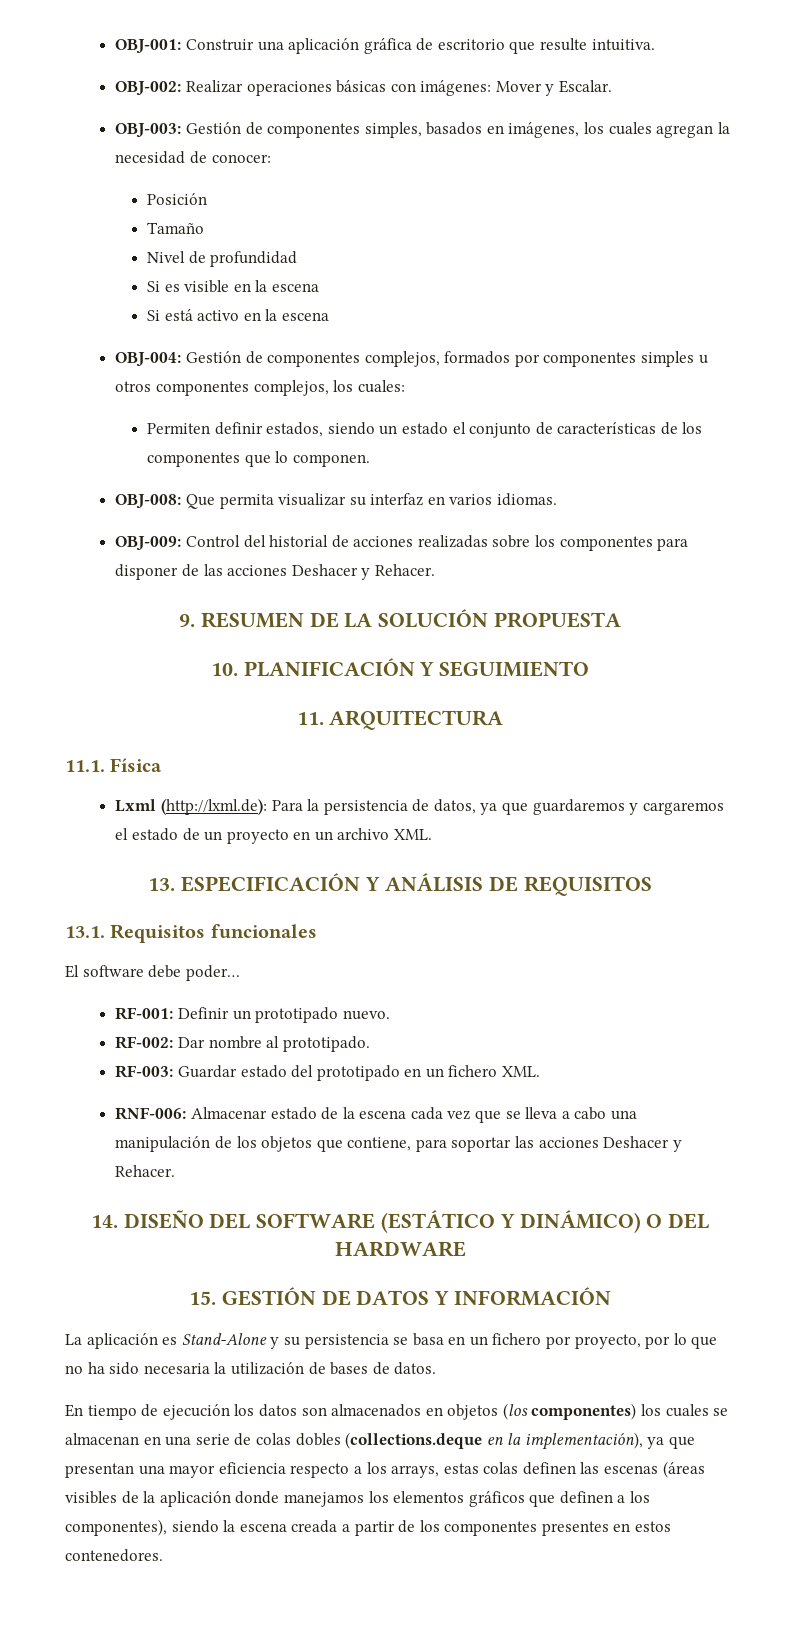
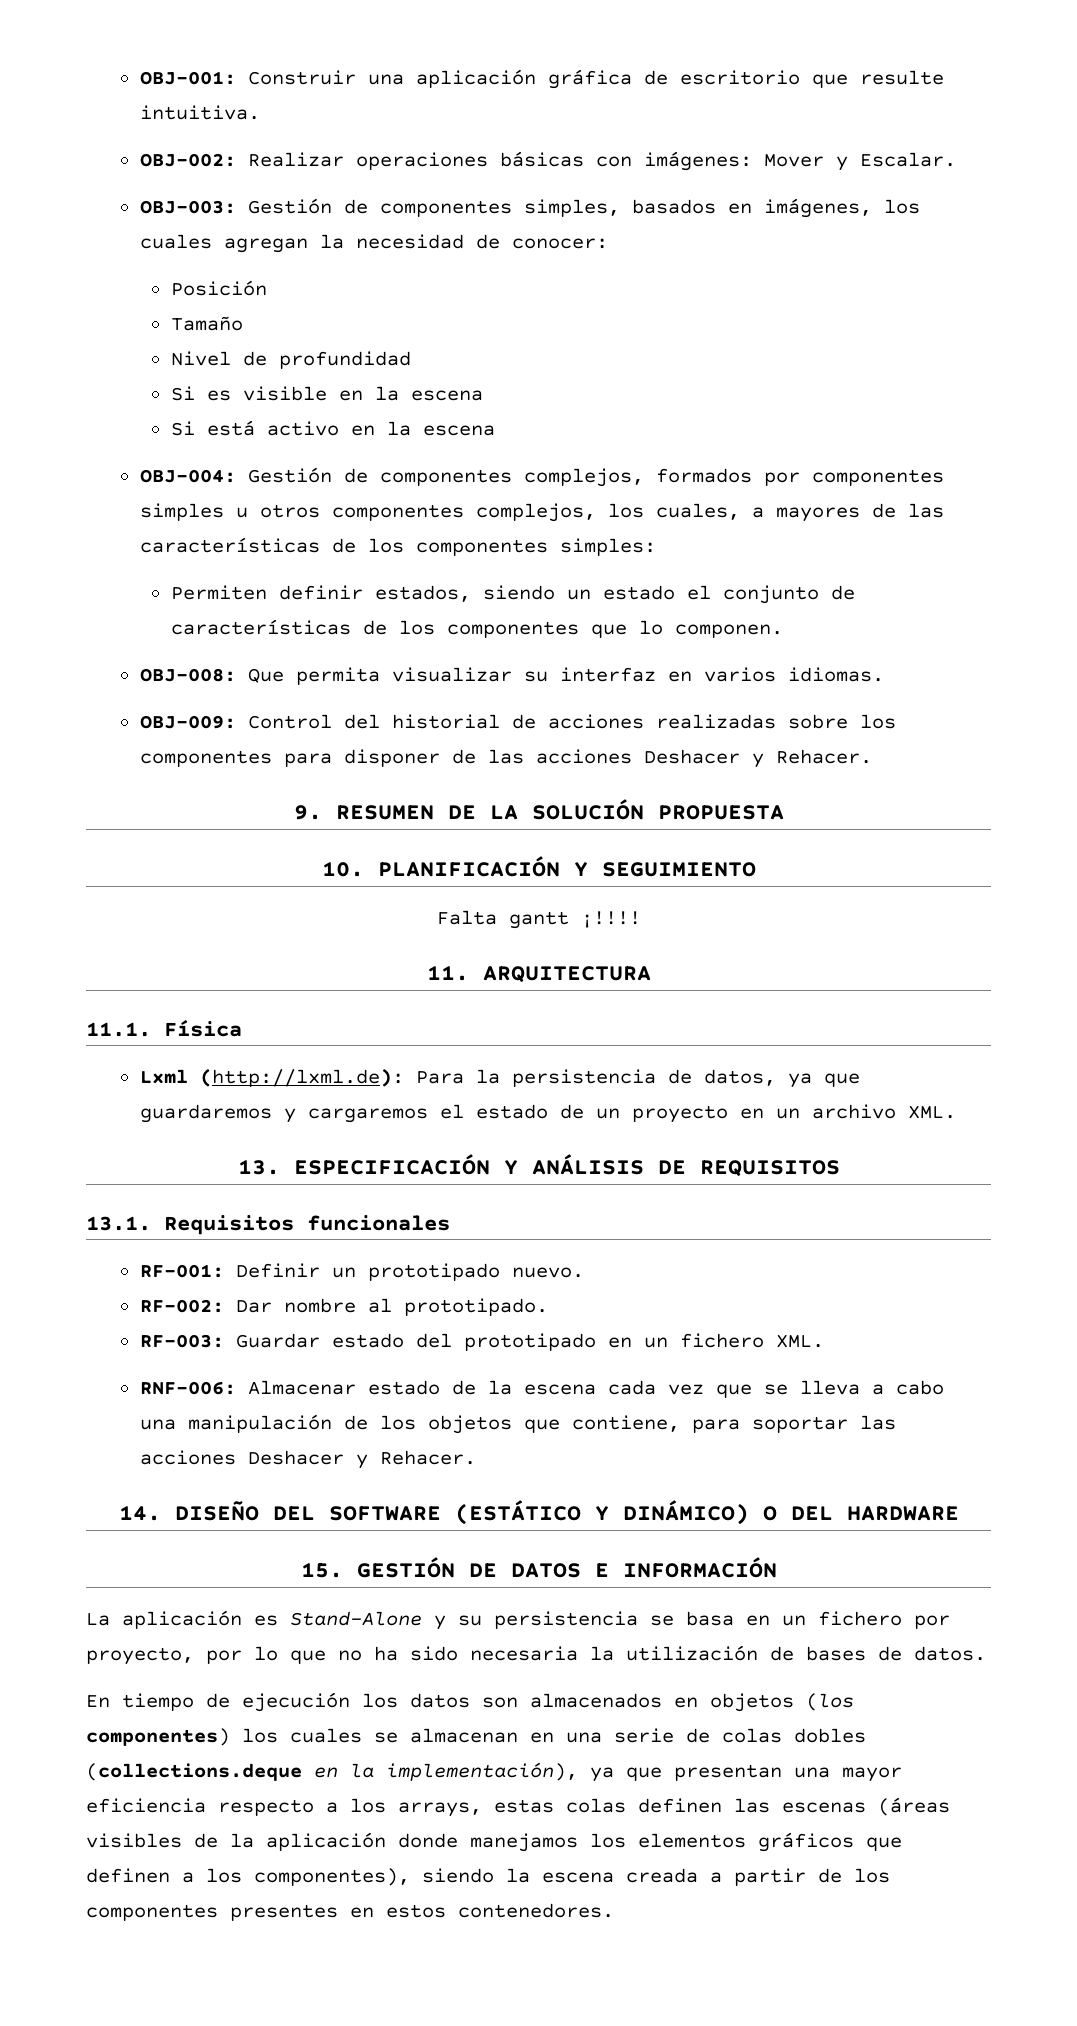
- OBJ-004: Gestión de componentes complejos, formados por componentes simples u otros componentes complejos, los cuales:
+ OBJ-004: Gestión de componentes complejos, formados por componentes simples u otros componentes complejos, los cuales, a mayores de las características de los componentes simples:
+ Falta gantt ¡!!!!
- El software debe poder…
- 15. GESTIÓN DE DATOS Y INFORMACIÓN
+ 15. GESTIÓN DE DATOS E INFORMACIÓN

